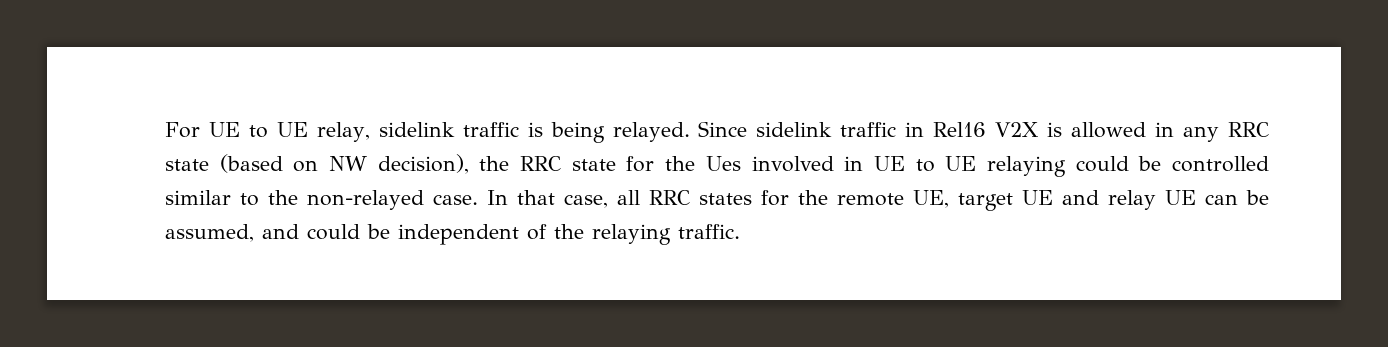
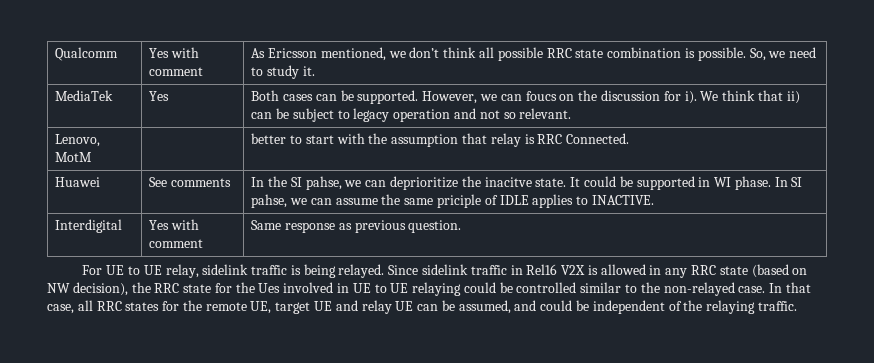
+ Qualcomm | Yes with comment | As Ericsson mentioned, we don’t think all possible RRC state combination is possible. So, we need to study it.
+ MediaTek | Yes | Both cases can be supported. However, we can foucs on the discussion for i). We think that ii) can be subject to legacy operation and not so relevant.
+ Lenovo, MotM | | better to start with the assumption that relay is RRC Connected.
+ Huawei | See comments | In the SI pahse, we can deprioritize the inacitve state. It could be supported in WI phase. In SI pahse, we can assume the same priciple of IDLE applies to INACTIVE.
+ Interdigital | Yes with comment | Same response as previous question.

